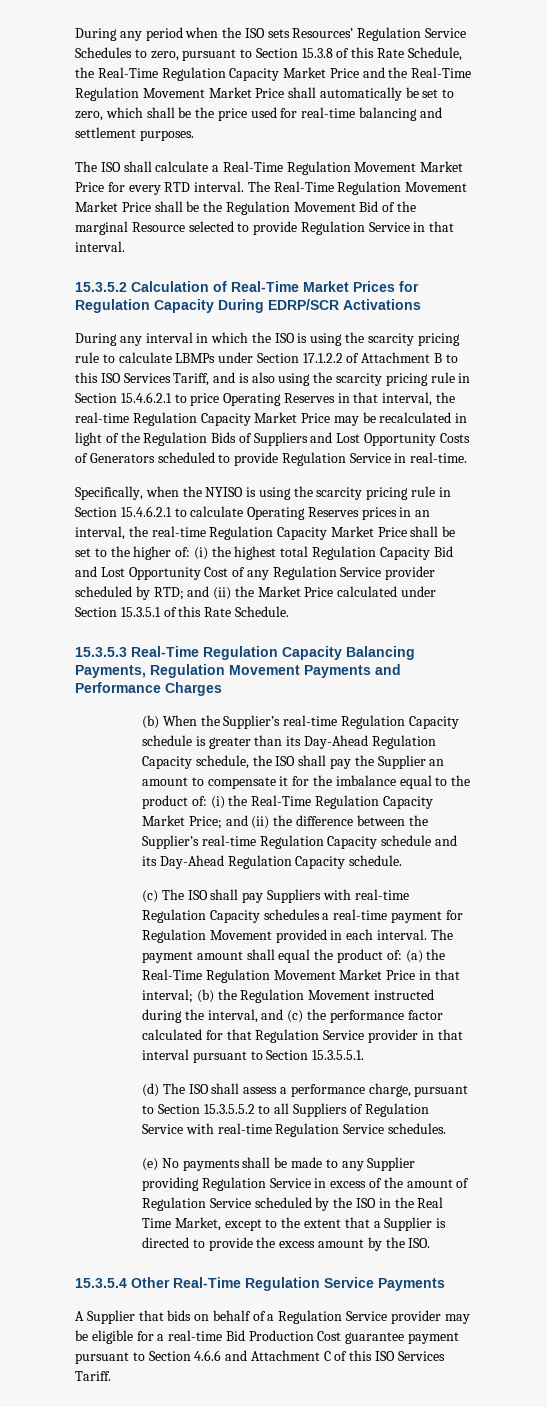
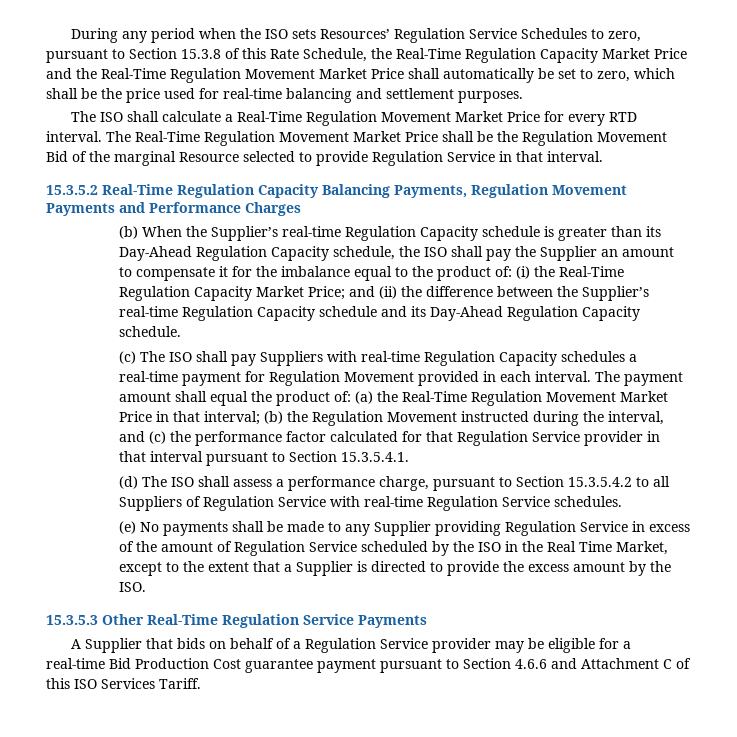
- 15.3.5.2 Calculation of Real-Time Market Prices for Regulation Capacity During EDRP/SCR Activations
- During any interval in which the ISO is using the scarcity pricing rule to calculate LBMPs under Section 17.1.2.2 of Attachment B to this ISO Services Tariff, and is also using the scarcity pricing rule in Section 15.4.6.2.1 to price Operating Reserves in that interval, the real-time Regulation Capacity Market Price may be recalculated in light of the Regulation Bids of Suppliers and Lost Opportunity Costs of Generators scheduled to provide Regulation Service in real-time.
- Specifically, when the NYISO is using the scarcity pricing rule in Section 15.4.6.2.1 to calculate Operating Reserves prices in an interval, the real-time Regulation Capacity Market Price shall be set to the higher of: (i) the highest total Regulation Capacity Bid and Lost Opportunity Cost of any Regulation Service provider scheduled by RTD; and (ii) the Market Price calculated under Section 15.3.5.1 of this Rate Schedule.
- 15.3.5.3 Real-Time Regulation Capacity Balancing Payments, Regulation Movement Payments and Performance Charges
+ 15.3.5.2 Real-Time Regulation Capacity Balancing Payments, Regulation Movement Payments and Performance Charges
- The payment amount shall equal the product of: (a) the Real-Time Regulation Movement Market Price in that interval; (b) the Regulation Movement instructed during the interval, and (c) the performance factor calculated for that Regulation Service provider in that interval pursuant to Section 15.3.5.5.1.
+ The payment amount shall equal the product of: (a) the Real-Time Regulation Movement Market Price in that interval; (b) the Regulation Movement instructed during the interval, and (c) the performance factor calculated for that Regulation Service provider in that interval pursuant to Section 15.3.5.4.1.
- (d) The ISO shall assess a performance charge, pursuant to Section 15.3.5.5.2 to all Suppliers of Regulation Service with real-time Regulation Service schedules.
+ (d) The ISO shall assess a performance charge, pursuant to Section 15.3.5.4.2 to all Suppliers of Regulation Service with real-time Regulation Service schedules.
- 15.3.5.4 Other Real-Time Regulation Service Payments
+ 15.3.5.3 Other Real-Time Regulation Service Payments

